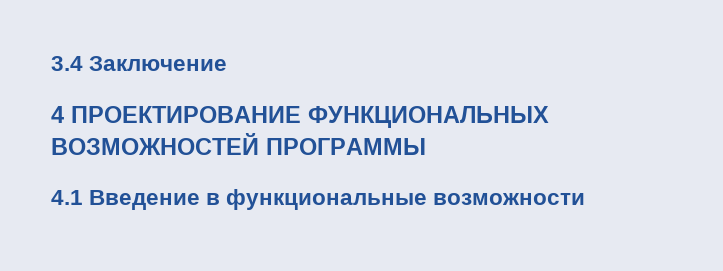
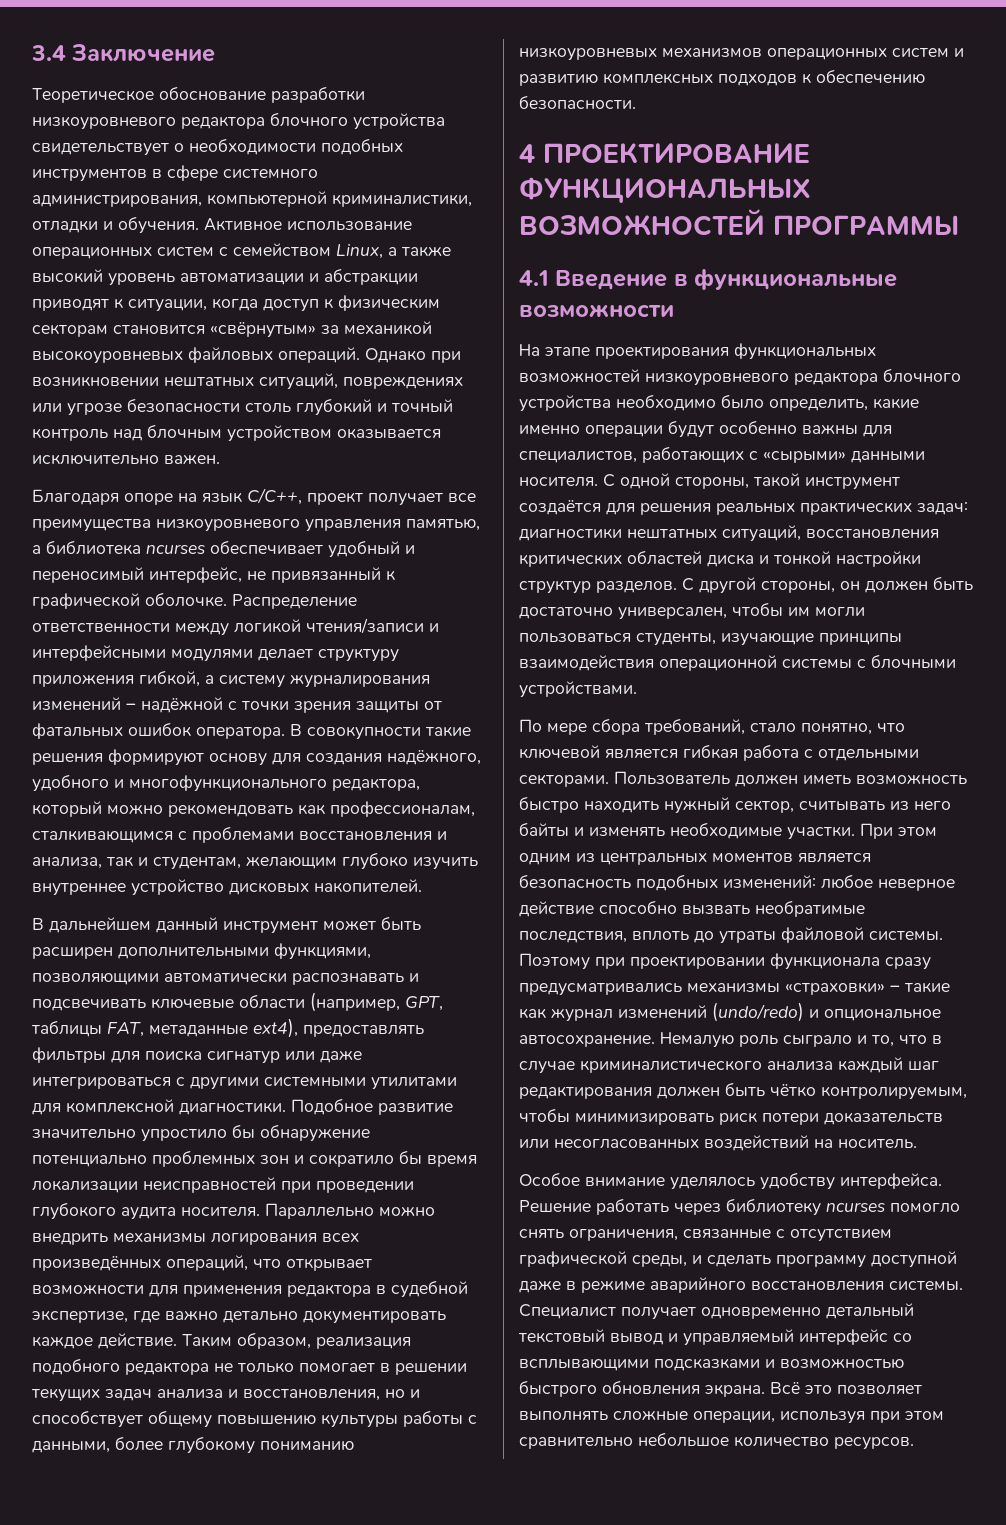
+ Теоретическое обоснование разработки низкоуровневого редактора блочного устройства свидетельствует о необходимости подобных инструментов в сфере системного администрирования, компьютерной криминалистики, отладки и обучения. Активное использование операционных систем с семейством Linux, а также высокий уровень автоматизации и абстракции приводят к ситуации, когда доступ к физическим секторам становится «свёрнутым» за механикой высокоуровневых файловых операций. Однако при возникновении нештатных ситуаций, повреждениях или угрозе безопасности столь глубокий и точный контроль над блочным устройством оказывается исключительно важен.
+ Благодаря опоре на язык C/C++, проект получает все преимущества низкоуровневого управления памятью, а библиотека ncurses обеспечивает удобный и переносимый интерфейс, не привязанный к графической оболочке. Распределение ответственности между логикой чтения/записи и интерфейсными модулями делает структуру приложения гибкой, а систему журналирования изменений – надёжной с точки зрения защиты от фатальных ошибок оператора. В совокупности такие решения формируют основу для создания надёжного, удобного и многофункционального редактора, который можно рекомендовать как профессионалам, сталкивающимся с проблемами восстановления и анализа, так и студентам, желающим глубоко изучить внутреннее устройство дисковых накопителей.
+ В дальнейшем данный инструмент может быть расширен дополнительными функциями, позволяющими автоматически распознавать и подсвечивать ключевые области (например, GPT, таблицы FAT, метаданные ext4), предоставлять фильтры для поиска сигнатур или даже интегрироваться с другими системными утилитами для комплексной диагностики. Подобное развитие значительно упростило бы обнаружение потенциально проблемных зон и сократило бы время локализации неисправностей при проведении глубокого аудита носителя. Параллельно можно внедрить механизмы логирования всех произведённых операций, что открывает возможности для применения редактора в судебной экспертизе, где важно детально документировать каждое действие. Таким образом, реализация подобного редактора не только помогает в решении текущих задач анализа и восстановления, но и способствует общему повышению культуры работы с данными, более глубокому пониманию низкоуровневых механизмов операционных систем и развитию комплексных подходов к обеспечению безопасности.
+ На этапе проектирования функциональных возможностей низкоуровневого редактора блочного устройства необходимо было определить, какие именно операции будут особенно важны для специалистов, работающих с «сырыми» данными носителя. С одной стороны, такой инструмент создаётся для решения реальных практических задач: диагностики нештатных ситуаций, восстановления критических областей диска и тонкой настройки структур разделов. С другой стороны, он должен быть достаточно универсален, чтобы им могли пользоваться студенты, изучающие принципы взаимодействия операционной системы с блочными устройствами.
+ По мере сбора требований, стало понятно, что ключевой является гибкая работа с отдельными секторами. Пользователь должен иметь возможность быстро находить нужный сектор, считывать из него байты и изменять необходимые участки. При этом одним из центральных моментов является безопасность подобных изменений: любое неверное действие способно вызвать необратимые последствия, вплоть до утраты файловой системы. Поэтому при проектировании функционала сразу предусматривались механизмы «страховки» – такие как журнал изменений (undo/redo) и опциональное автосохранение. Немалую роль сыграло и то, что в случае криминалистического анализа каждый шаг редактирования должен быть чётко контролируемым, чтобы минимизировать риск потери доказательств или несогласованных воздействий на носитель.
+ Особое внимание уделялось удобству интерфейса. Решение работать через библиотеку ncurses помогло снять ограничения, связанные с отсутствием графической среды, и сделать программу доступной даже в режиме аварийного восстановления системы. Специалист получает одновременно детальный текстовый вывод и управляемый интерфейс со всплывающими подсказками и возможностью быстрого обновления экрана. Всё это позволяет выполнять сложные операции, используя при этом сравнительно небольшое количество ресурсов.

